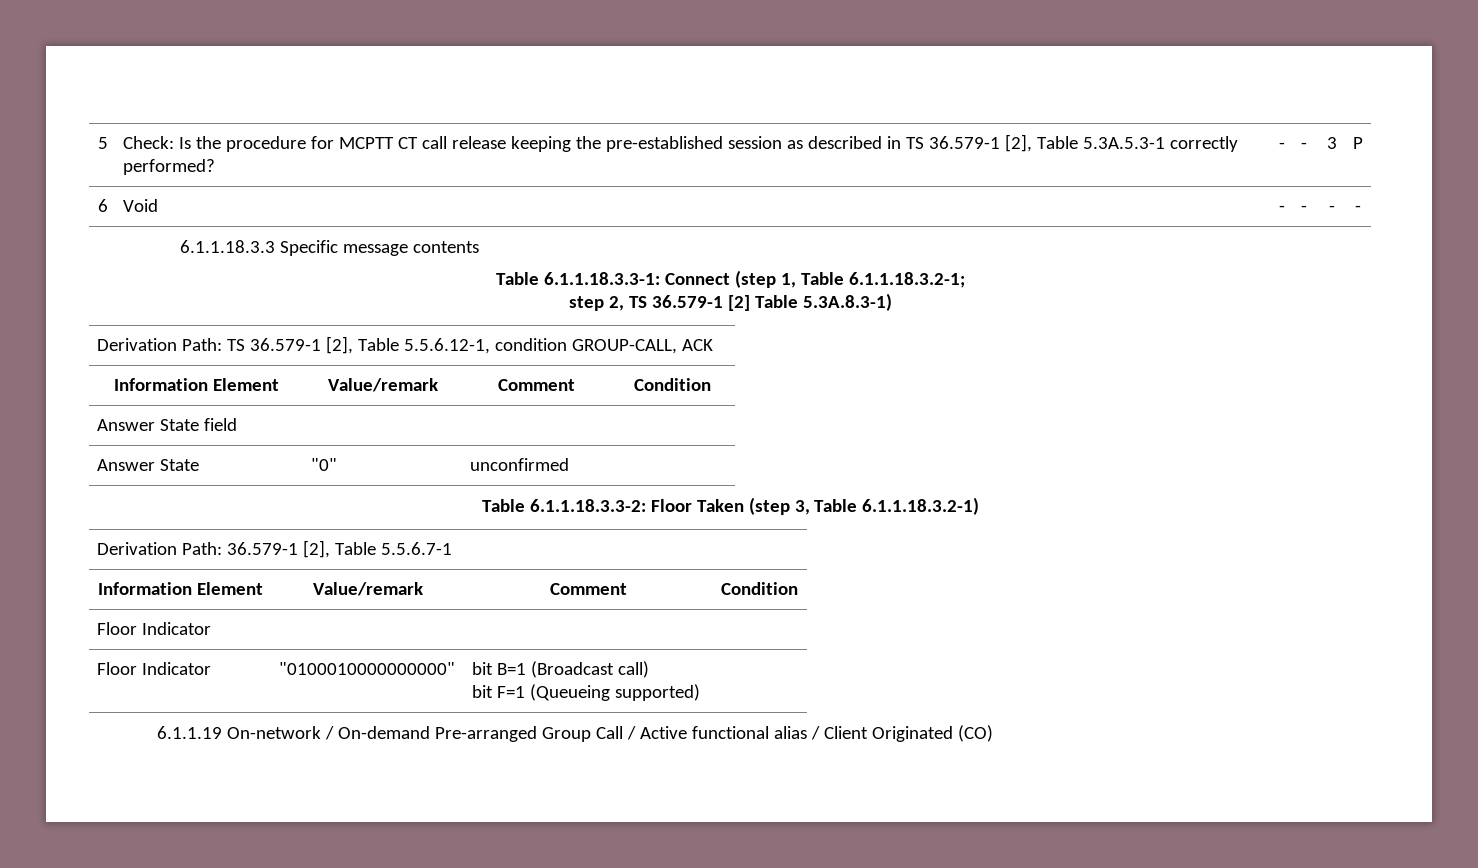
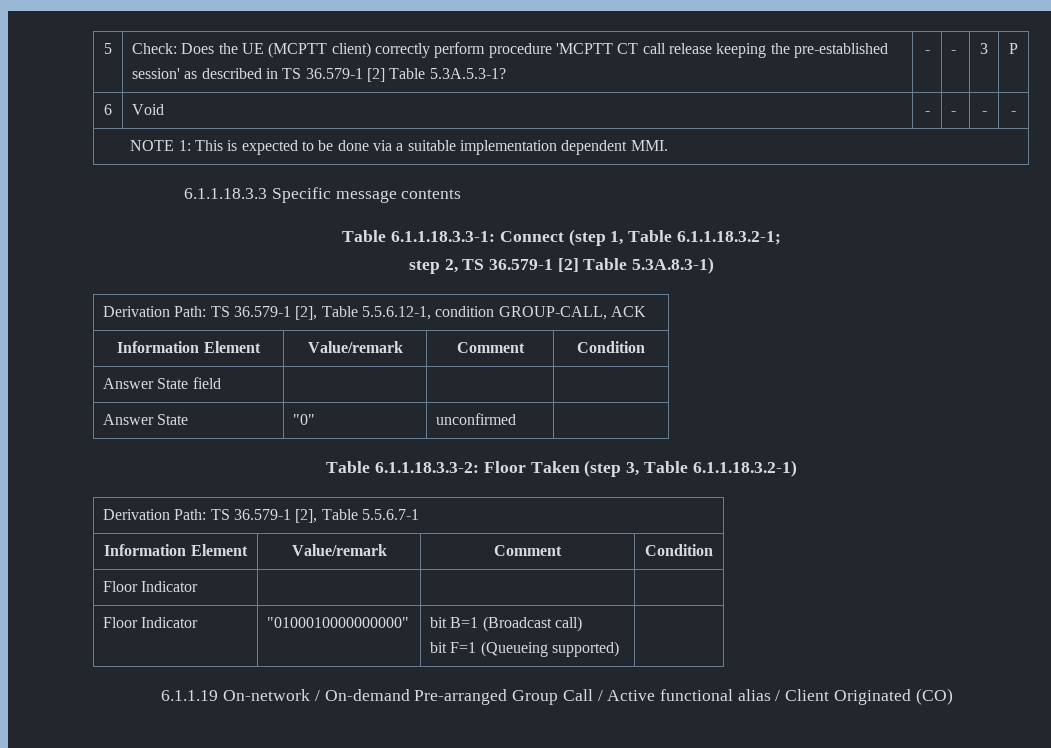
- 5 | Check: Is the procedure for MCPTT CT call release keeping the pre-established session as described in TS 36.579-1 [2], Table 5.3A.5.3-1 correctly performed? | - | - | 3 | P
+ 5 | Check: Does the UE (MCPTT client) correctly perform procedure 'MCPTT CT call release keeping the pre-established session' as described in TS 36.579-1 [2] Table 5.3A.5.3-1? | - | - | 3 | P
+ NOTE 1: This is expected to be done via a suitable implementation dependent MMI.
- Derivation Path: 36.579-1 [2], Table 5.5.6.7-1
+ Derivation Path: TS 36.579-1 [2], Table 5.5.6.7-1

